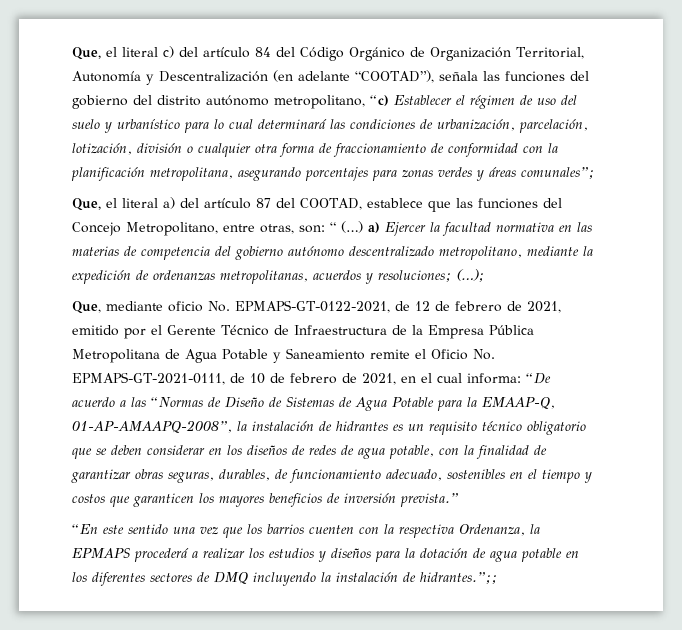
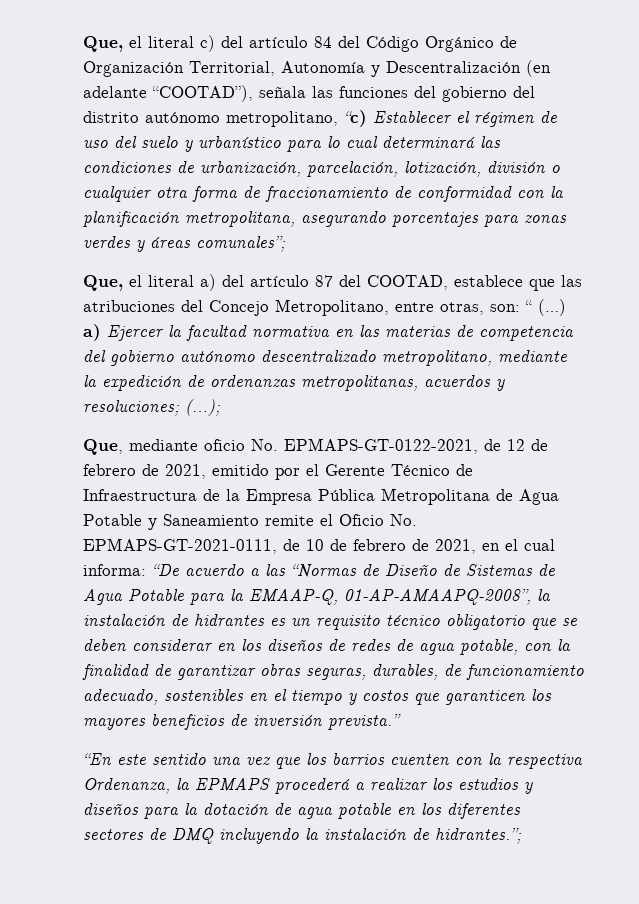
- Que, el literal a) del artículo 87 del COOTAD, establece que las funciones del Concejo Metropolitano, entre otras, son: “ (…) a) Ejercer la facultad normativa en las materias de competencia del gobierno autónomo descentralizado metropolitano, mediante la expedición de ordenanzas metropolitanas, acuerdos y resoluciones; (…);
+ Que, el literal a) del artículo 87 del COOTAD, establece que las atribuciones del Concejo Metropolitano, entre otras, son: “ (…) a) Ejercer la facultad normativa en las materias de competencia del gobierno autónomo descentralizado metropolitano, mediante la expedición de ordenanzas metropolitanas, acuerdos y resoluciones; (…);
- “En este sentido una vez que los barrios cuenten con la respectiva Ordenanza, la EPMAPS procederá a realizar los estudios y diseños para la dotación de agua potable en los diferentes sectores de DMQ incluyendo la instalación de hidrantes.”;;
+ “En este sentido una vez que los barrios cuenten con la respectiva Ordenanza, la EPMAPS procederá a realizar los estudios y diseños para la dotación de agua potable en los diferentes sectores de DMQ incluyendo la instalación de hidrantes.”;

